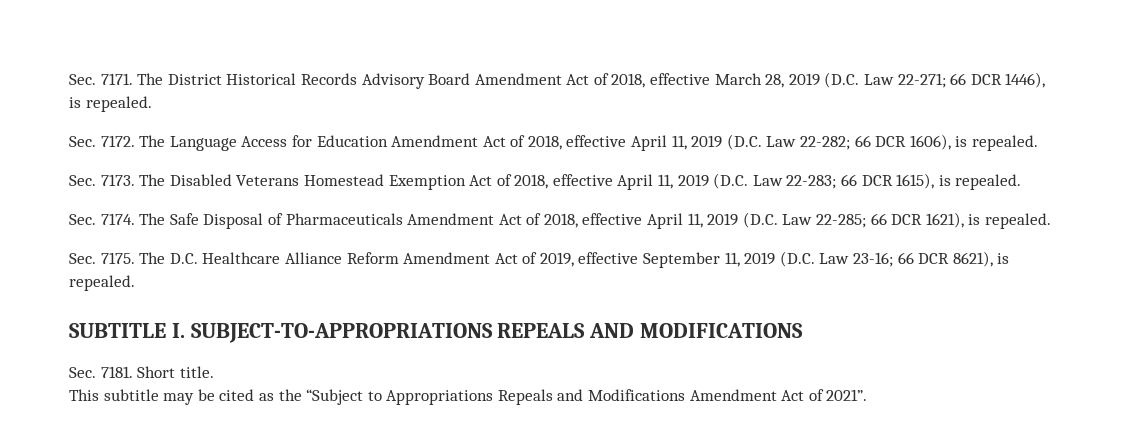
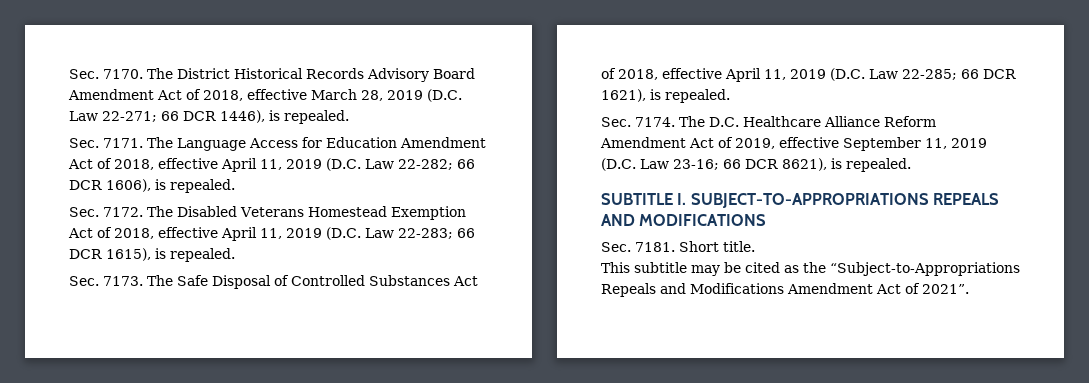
- Sec. 7171.
+ Sec. 7170.
- Sec. 7172.
+ Sec. 7171.
- Sec. 7173.
+ Sec. 7172.
- Sec. 7174.
+ Sec. 7173.
- The Safe Disposal of Pharmaceuticals Amendment Act of 2018, effective April 11, 2019 (D.C. Law 22-285; 66 DCR 1621), is repealed.
+ The Safe Disposal of Controlled Substances Act of 2018, effective April 11, 2019 (D.C. Law 22-285; 66 DCR 1621), is repealed.
- Sec. 7175.
+ Sec. 7174.
- This subtitle may be cited as the “Subject to Appropriations Repeals and Modifications Amendment Act of 2021”.
+ This subtitle may be cited as the “Subject-to-Appropriations Repeals and Modifications Amendment Act of 2021”.

